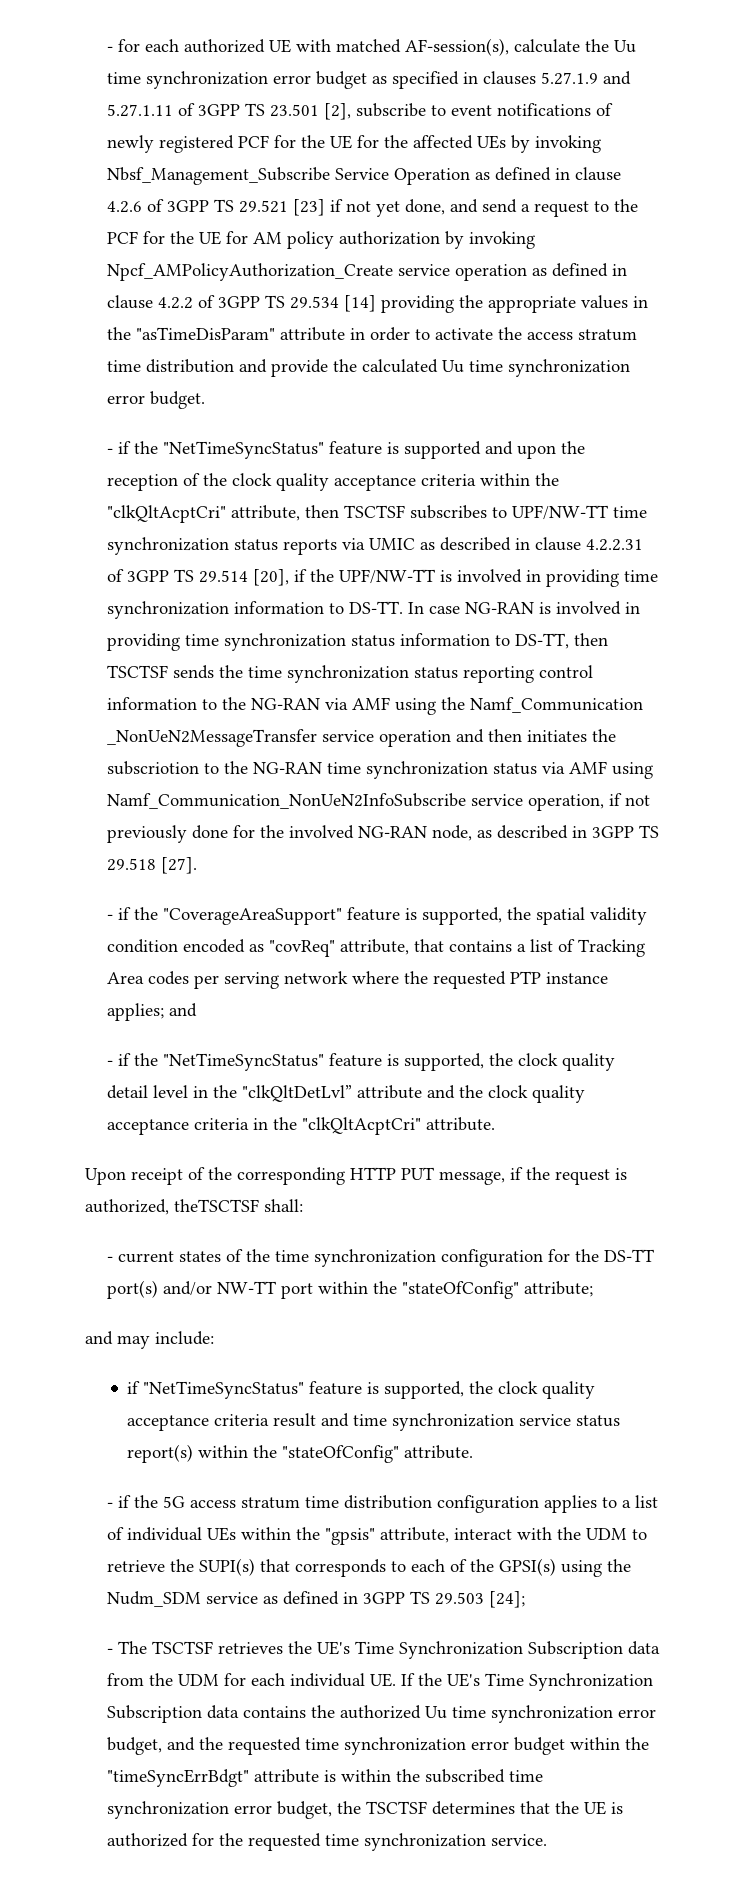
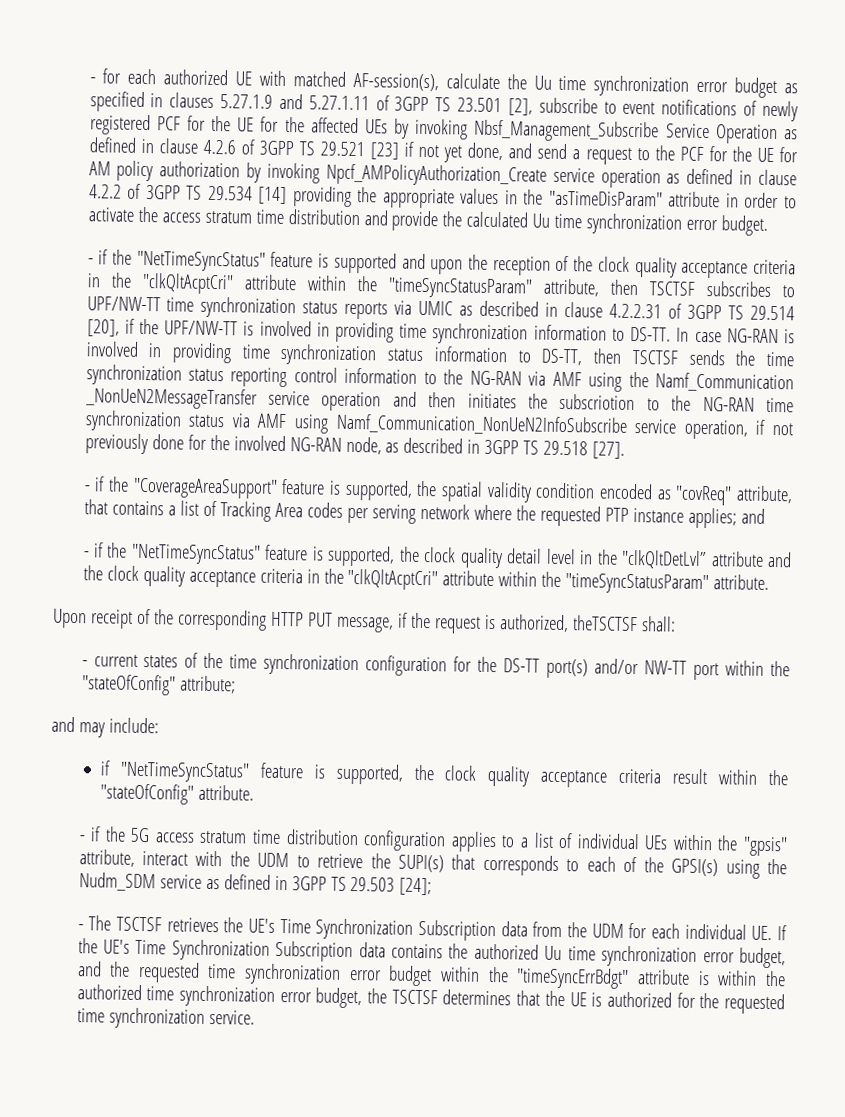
- - if the "NetTimeSyncStatus" feature is supported and upon the reception of the clock quality acceptance criteria within the "clkQltAcptCri" attribute, then TSCTSF subscribes to UPF/NW-TT time synchronization status reports via UMIC as described in clause 4.2.2.31 of 3GPP TS 29.514 [20], if the UPF/NW-TT is involved in providing time synchronization information to DS-TT.
+ - if the "NetTimeSyncStatus" feature is supported and upon the reception of the clock quality acceptance criteria in the "clkQltAcptCri" attribute within the "timeSyncStatusParam" attribute, then TSCTSF subscribes to UPF/NW-TT time synchronization status reports via UMIC as described in clause 4.2.2.31 of 3GPP TS 29.514 [20], if the UPF/NW-TT is involved in providing time synchronization information to DS-TT.
- - if the "NetTimeSyncStatus" feature is supported, the clock quality detail level in the "clkQltDetLvl” attribute and the clock quality acceptance criteria in the "clkQltAcptCri" attribute.
+ - if the "NetTimeSyncStatus" feature is supported, the clock quality detail level in the "clkQltDetLvl” attribute and the clock quality acceptance criteria in the "clkQltAcptCri" attribute within the "timeSyncStatusParam" attribute.
- if "NetTimeSyncStatus" feature is supported, the clock quality acceptance criteria result and time synchronization service status report(s) within the "stateOfConfig" attribute.
+ if "NetTimeSyncStatus" feature is supported, the clock quality acceptance criteria result within the "stateOfConfig" attribute.
- - The TSCTSF retrieves the UE's Time Synchronization Subscription data from the UDM for each individual UE. If the UE's Time Synchronization Subscription data contains the authorized Uu time synchronization error budget, and the requested time synchronization error budget within the "timeSyncErrBdgt" attribute is within the subscribed time synchronization error budget, the TSCTSF determines that the UE is authorized for the requested time synchronization service.
+ - The TSCTSF retrieves the UE's Time Synchronization Subscription data from the UDM for each individual UE. If the UE's Time Synchronization Subscription data contains the authorized Uu time synchronization error budget, and the requested time synchronization error budget within the "timeSyncErrBdgt" attribute is within the authorized time synchronization error budget, the TSCTSF determines that the UE is authorized for the requested time synchronization service.

